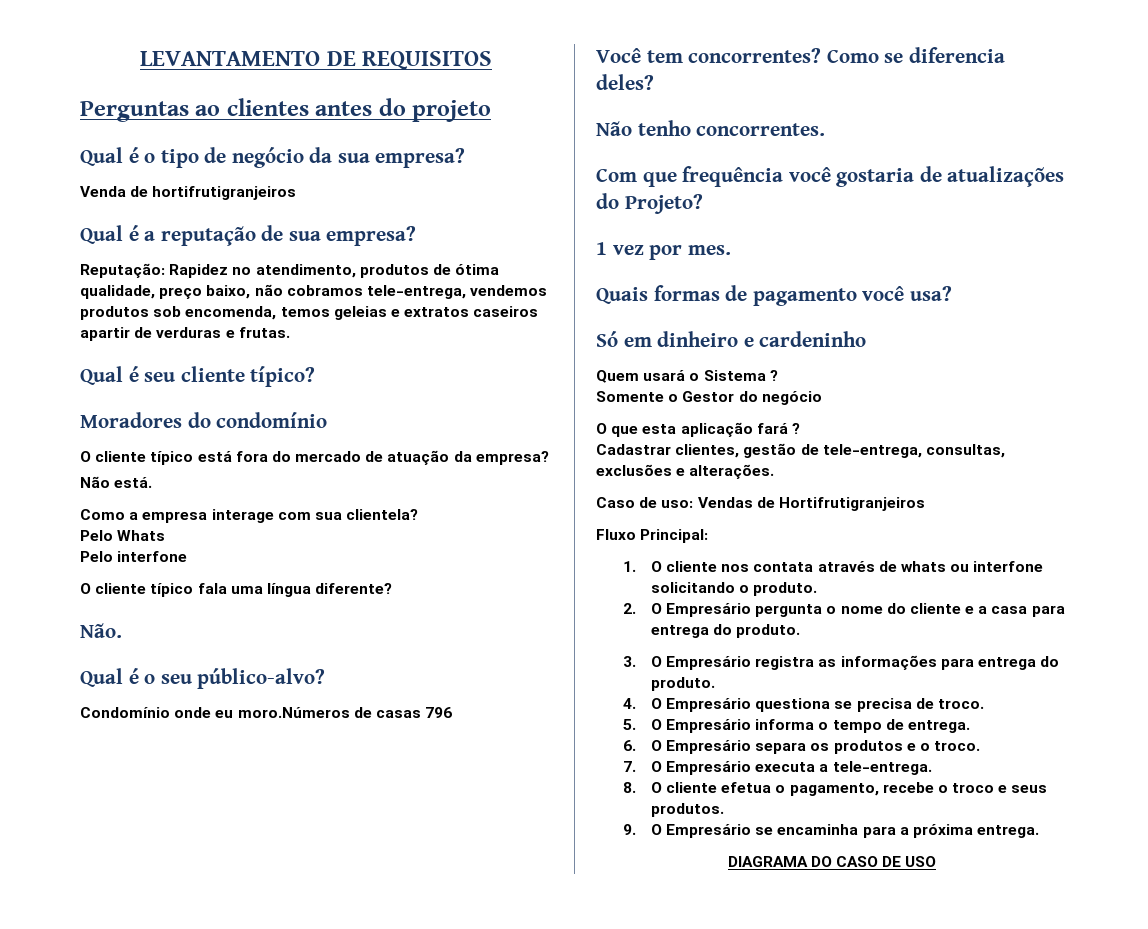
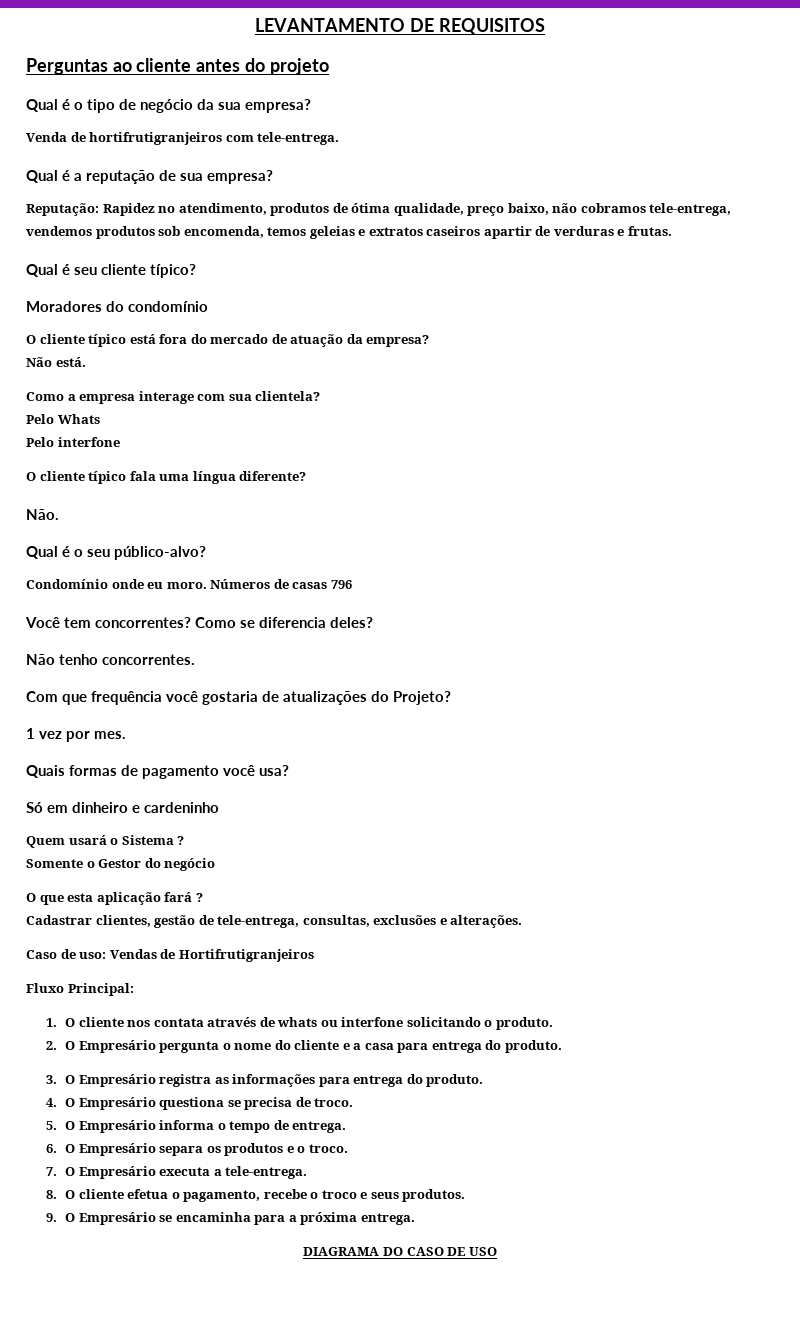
- Perguntas ao clientes antes do projeto
+ Perguntas ao cliente antes do projeto
- Venda de hortifrutigranjeiros
+ Venda de hortifrutigranjeiros com tele-entrega.
- Condomínio onde eu moro.Números de casas 796
+ Condomínio onde eu moro. Números de casas 796

